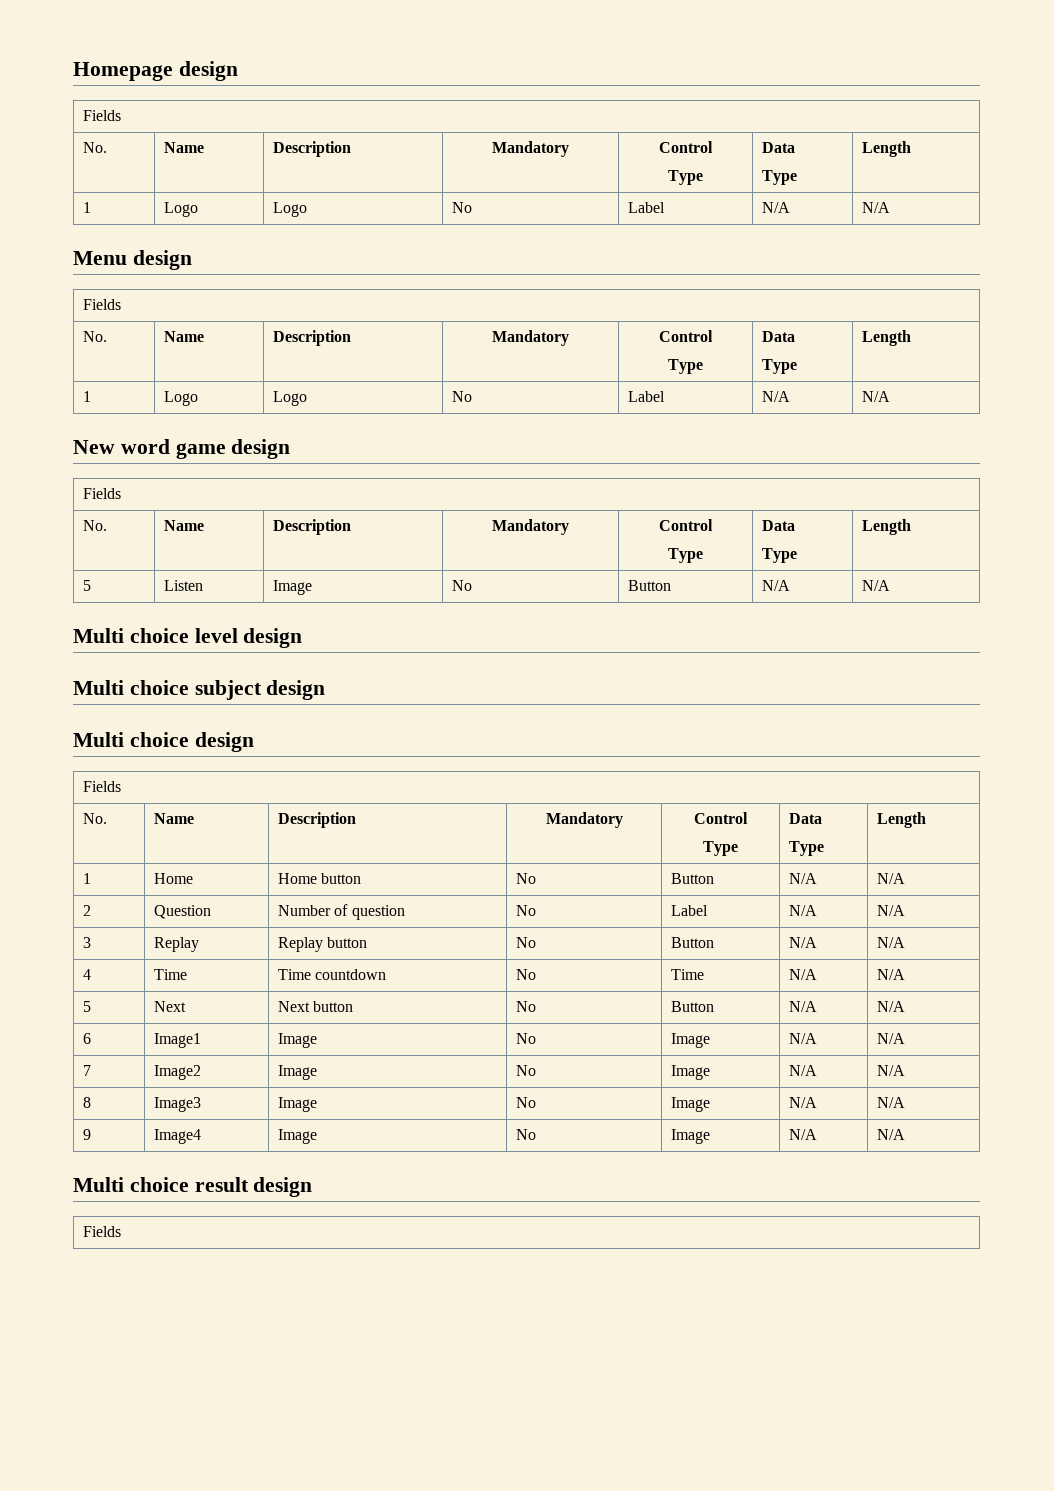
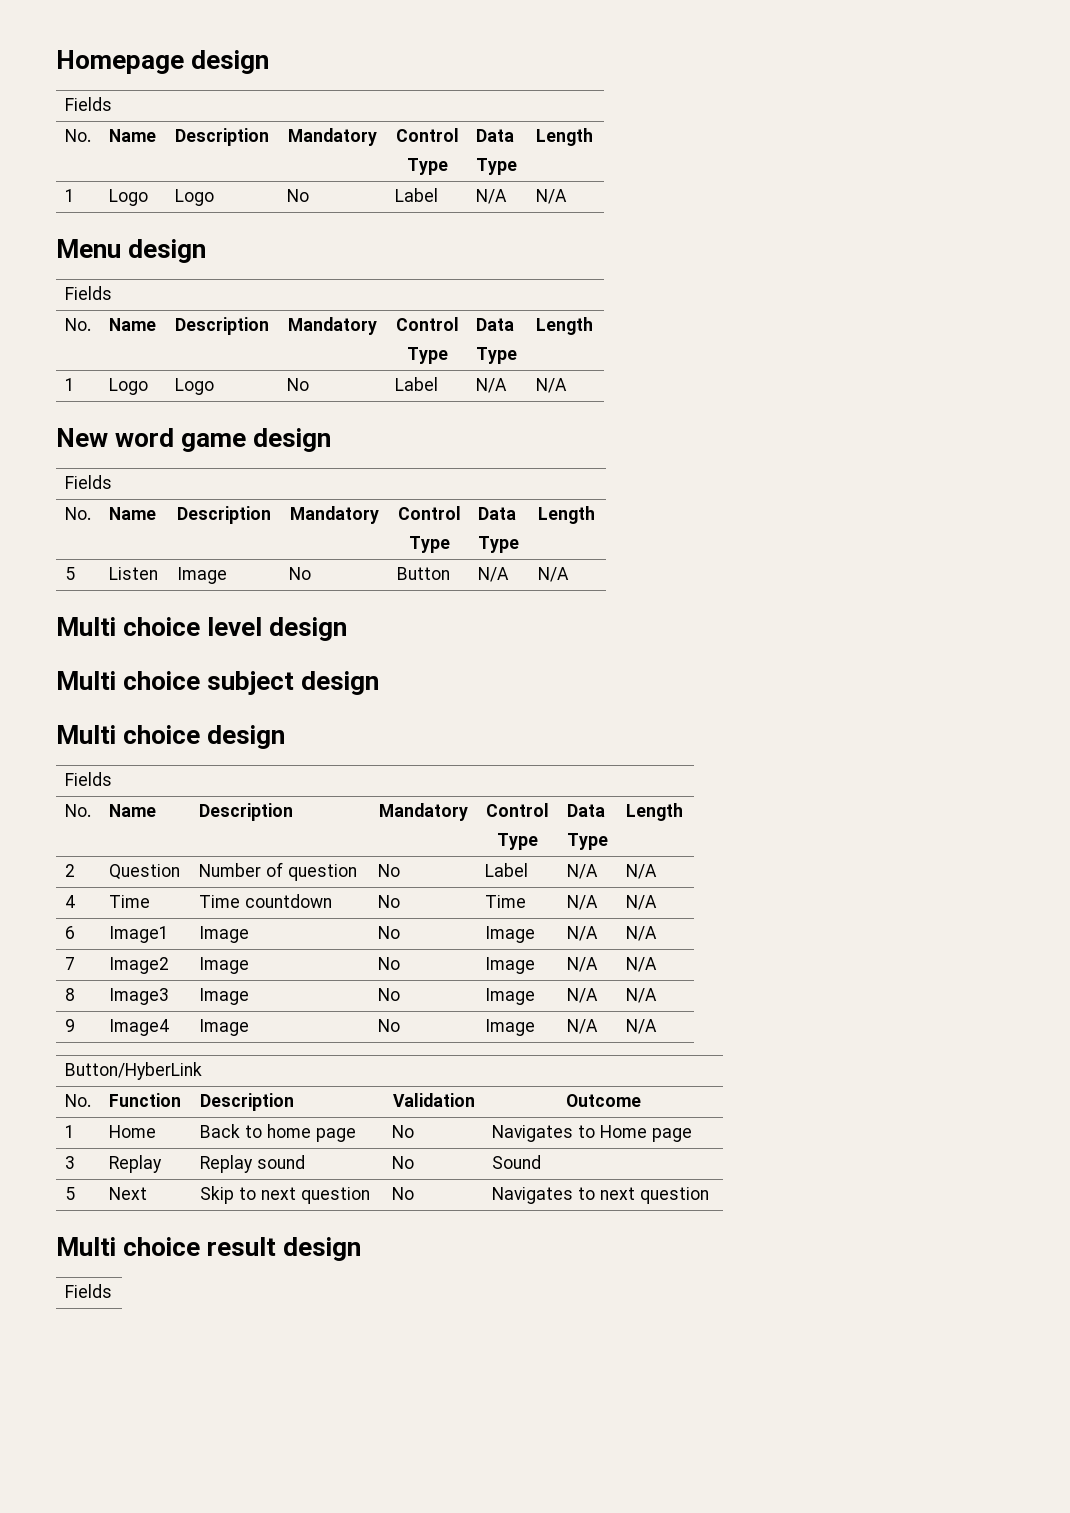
- 1 | Home | Home button | No | Button | N/A | N/A
- 3 | Replay | Replay button | No | Button | N/A | N/A
- 5 | Next | Next button | No | Button | N/A | N/A
+ Button/HyberLink
+ No. | Function | Description | Validation | Outcome
+ 1 | Home | Back to home page | No | Navigates to Home page
+ 3 | Replay | Replay sound | No | Sound
+ 5 | Next | Skip to next question | No | Navigates to next question

